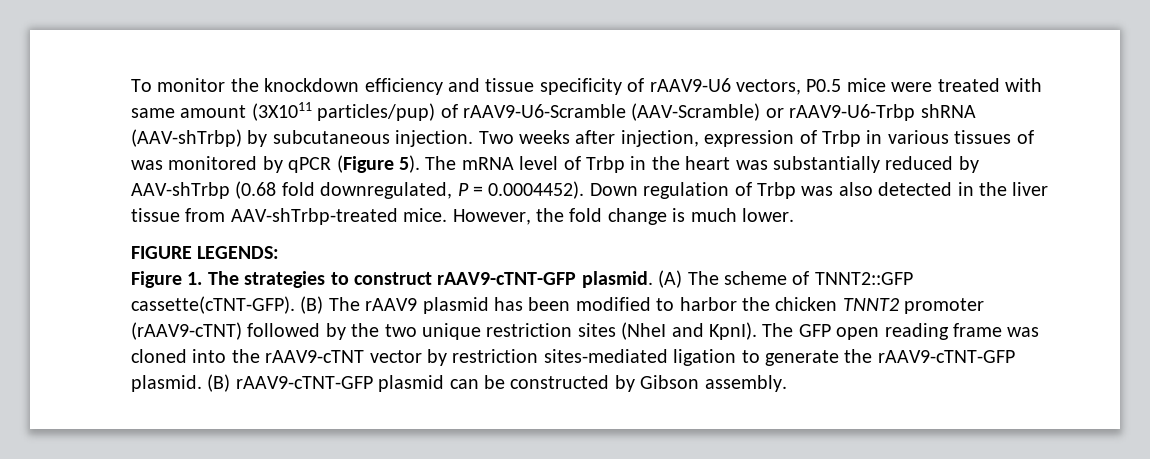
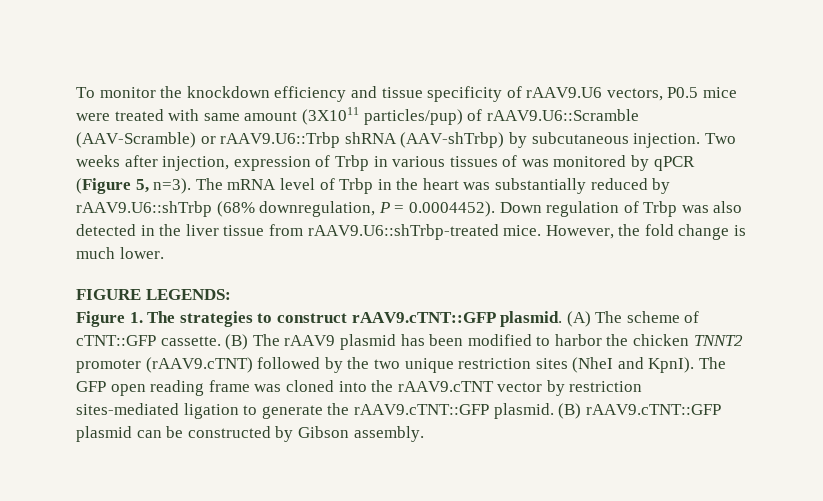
- To monitor the knockdown efficiency and tissue specificity of rAAV9-U6 vectors, P0.5 mice were treated with same amount (3X1011 particles/pup) of rAAV9-U6-Scramble (AAV-Scramble) or rAAV9-U6-Trbp shRNA (AAV-shTrbp) by subcutaneous injection.
+ To monitor the knockdown efficiency and tissue specificity of rAAV9.U6 vectors, P0.5 mice were treated with same amount (3X1011 particles/pup) of rAAV9.U6::Scramble (AAV-Scramble) or rAAV9.U6::Trbp shRNA (AAV-shTrbp) by subcutaneous injection.
- Two weeks after injection, expression of Trbp in various tissues of was monitored by qPCR (Figure 5).
+ Two weeks after injection, expression of Trbp in various tissues of was monitored by qPCR (Figure 5, n=3).
- The mRNA level of Trbp in the heart was substantially reduced by AAV-shTrbp (0.68 fold downregulated, P = 0.0004452). Down regulation of Trbp was also detected in the liver tissue from AAV-shTrbp-treated mice.
+ The mRNA level of Trbp in the heart was substantially reduced by rAAV9.U6::shTrbp (68% downregulation, P = 0.0004452). Down regulation of Trbp was also detected in the liver tissue from rAAV9.U6::shTrbp-treated mice.
- Figure 1. The strategies to construct rAAV9-cTNT-GFP plasmid.
+ Figure 1. The strategies to construct rAAV9.cTNT::GFP plasmid.
- (A) The scheme of TNNT2::GFP cassette(cTNT-GFP).
+ (A) The scheme of cTNT::GFP cassette.
- (B) The rAAV9 plasmid has been modified to harbor the chicken TNNT2 promoter (rAAV9-cTNT) followed by the two unique restriction sites (NheI and KpnI).
+ (B) The rAAV9 plasmid has been modified to harbor the chicken TNNT2 promoter (rAAV9.cTNT) followed by the two unique restriction sites (NheI and KpnI).
- The GFP open reading frame was cloned into the rAAV9-cTNT vector by restriction sites-mediated ligation to generate the rAAV9-cTNT-GFP plasmid.
+ The GFP open reading frame was cloned into the rAAV9.cTNT vector by restriction sites-mediated ligation to generate the rAAV9.cTNT::GFP plasmid.
- (B) rAAV9-cTNT-GFP plasmid can be constructed by Gibson assembly.
+ (B) rAAV9.cTNT::GFP plasmid can be constructed by Gibson assembly.

